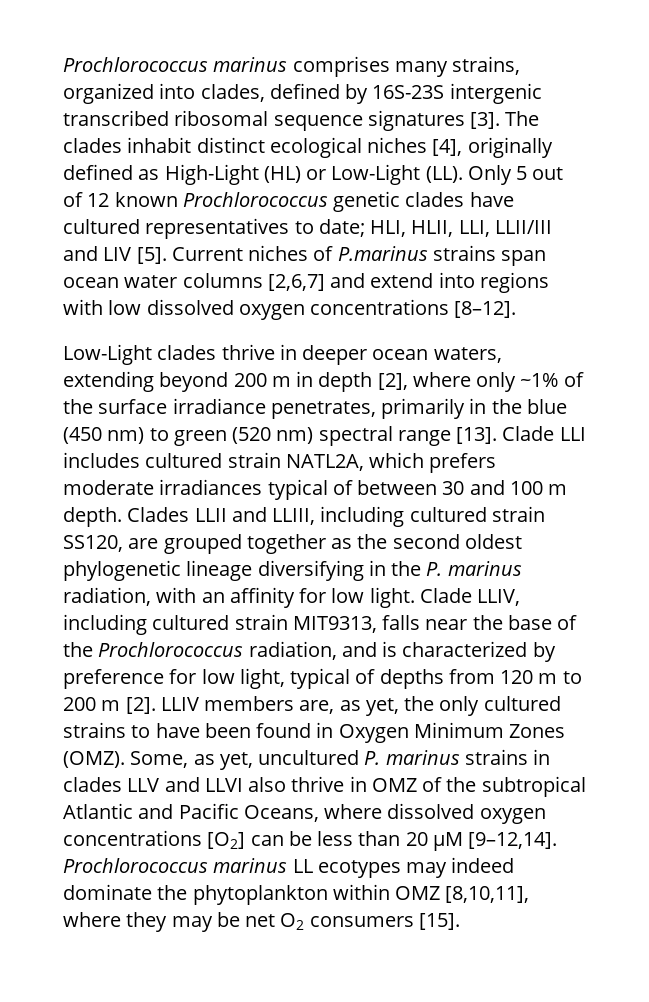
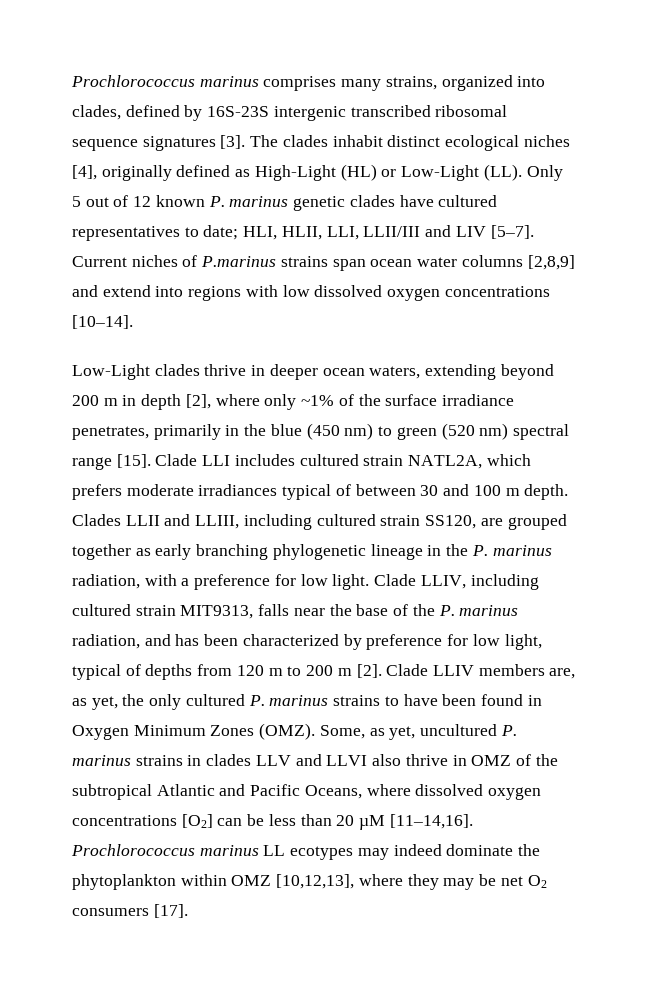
- The clades inhabit distinct ecological niches [4], originally defined as High-Light (HL) or Low-Light (LL). Only 5 out of 12 known Prochlorococcus genetic clades have cultured representatives to date; HLI, HLII, LLI, LLII/III and LIV [5].
+ The clades inhabit distinct ecological niches [4], originally defined as High-Light (HL) or Low-Light (LL). Only 5 out of 12 known P. marinus genetic clades have cultured representatives to date; HLI, HLII, LLI, LLII/III and LIV [5–7].
- Current niches of P.marinus strains span ocean water columns [2,6,7] and extend into regions with low dissolved oxygen concentrations [8–12].
+ Current niches of P.marinus strains span ocean water columns [2,8,9] and extend into regions with low dissolved oxygen concentrations [10–14].
- Low-Light clades thrive in deeper ocean waters, extending beyond 200 m in depth [2], where only ~1% of the surface irradiance penetrates, primarily in the blue (450 nm) to green (520 nm) spectral range [13].
+ Low-Light clades thrive in deeper ocean waters, extending beyond 200 m in depth [2], where only ~1% of the surface irradiance penetrates, primarily in the blue (450 nm) to green (520 nm) spectral range [15].
- Clades LLII and LLIII, including cultured strain SS120, are grouped together as the second oldest phylogenetic lineage diversifying in the P. marinus radiation, with an affinity for low light.
+ Clades LLII and LLIII, including cultured strain SS120, are grouped together as early branching phylogenetic lineage in the P. marinus radiation, with a preference for low light.
- Clade LLIV, including cultured strain MIT9313, falls near the base of the Prochlorococcus radiation, and is characterized by preference for low light, typical of depths from 120 m to 200 m [2].
+ Clade LLIV, including cultured strain MIT9313, falls near the base of the P. marinus radiation, and has been characterized by preference for low light, typical of depths from 120 m to 200 m [2].
- LLIV members are, as yet, the only cultured strains to have been found in Oxygen Minimum Zones (OMZ).
+ Clade LLIV members are, as yet, the only cultured P. marinus strains to have been found in Oxygen Minimum Zones (OMZ).
- Some, as yet, uncultured P. marinus strains in clades LLV and LLVI also thrive in OMZ of the subtropical Atlantic and Pacific Oceans, where dissolved oxygen concentrations [O2] can be less than 20 µM [9–12,14].
+ Some, as yet, uncultured P. marinus strains in clades LLV and LLVI also thrive in OMZ of the subtropical Atlantic and Pacific Oceans, where dissolved oxygen concentrations [O2] can be less than 20 µM [11–14,16].
- Prochlorococcus marinus LL ecotypes may indeed dominate the phytoplankton within OMZ [8,10,11], where they may be net O2 consumers [15].
+ Prochlorococcus marinus LL ecotypes may indeed dominate the phytoplankton within OMZ [10,12,13], where they may be net O2 consumers [17].

